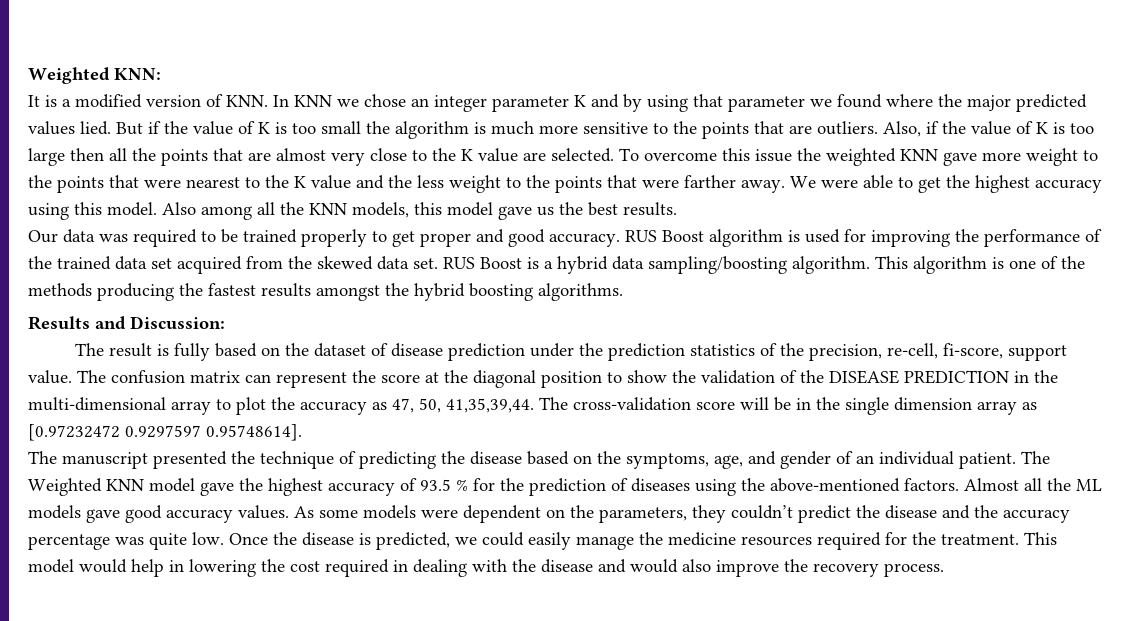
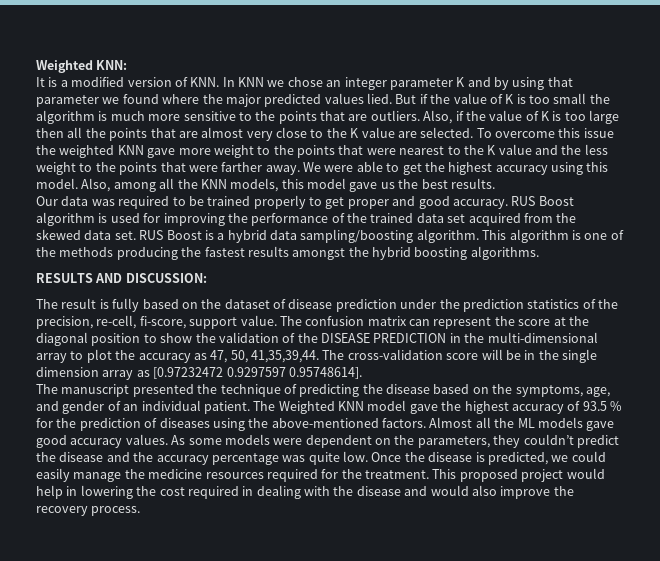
- Also among all the KNN models, this model gave us the best results.
+ Also, among all the KNN models, this model gave us the best results.
- Results and Discussion:
+ RESULTS AND DISCUSSION:
- This model would help in lowering the cost required in dealing with the disease and would also improve the recovery process.
+ This proposed project would help in lowering the cost required in dealing with the disease and would also improve the recovery process.

